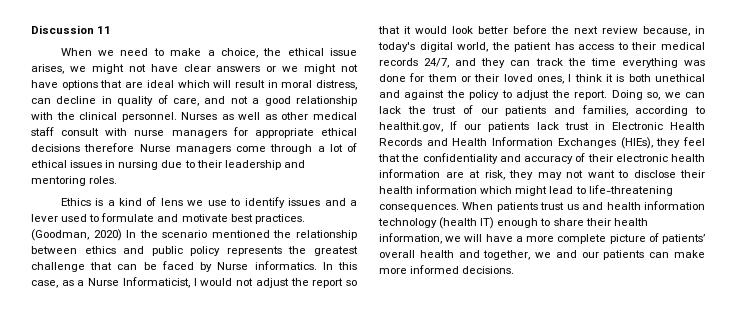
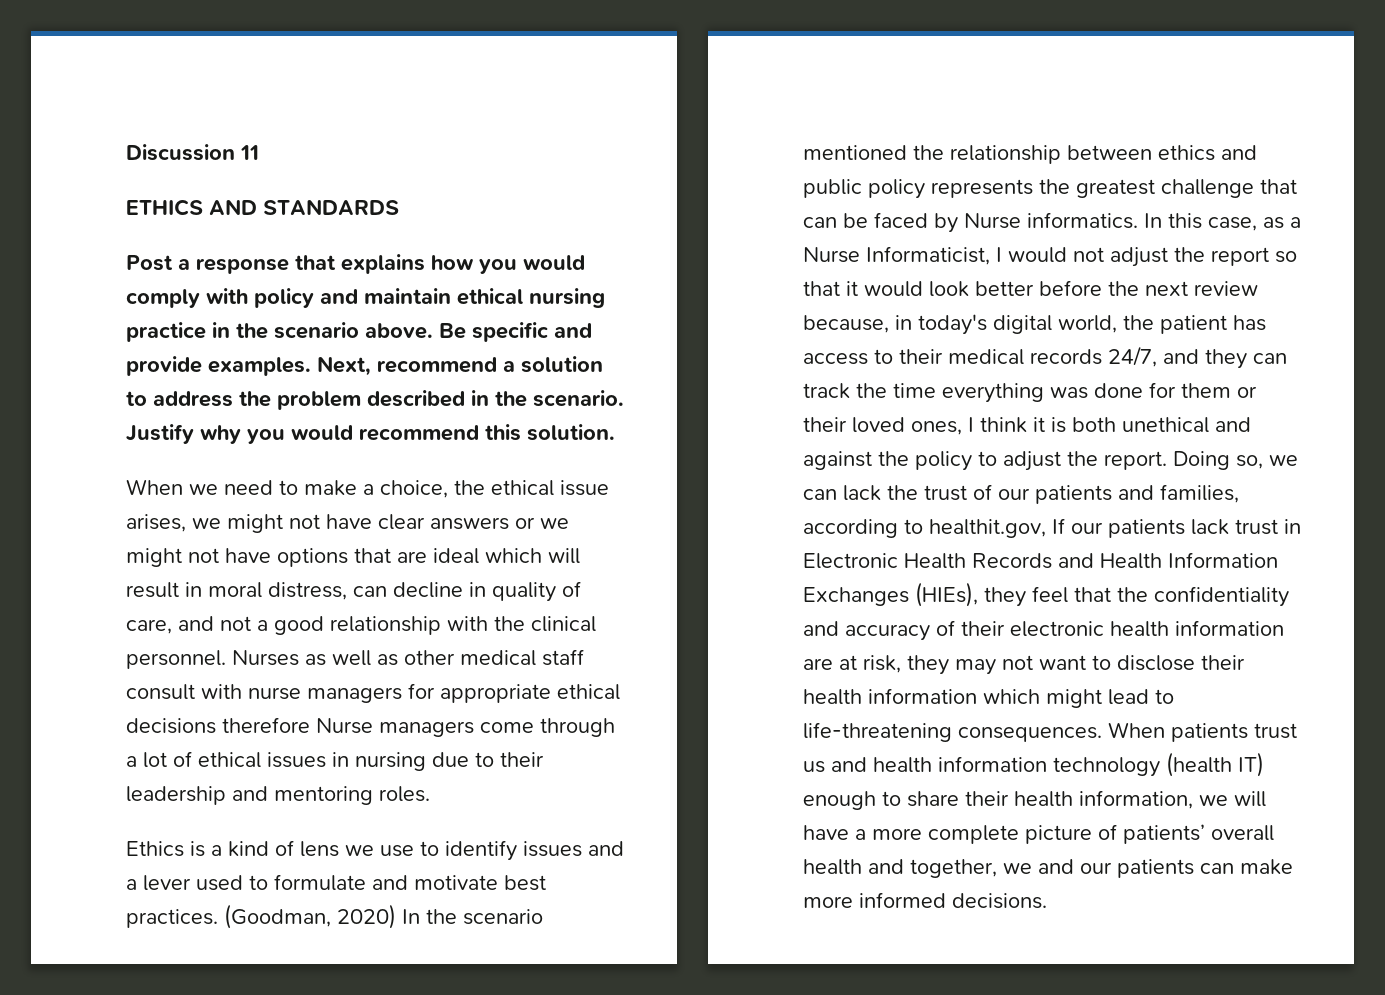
+ ETHICS AND STANDARDS
+ Post a response that explains how you would comply with policy and maintain ethical nursing practice in the scenario above. Be specific and provide examples. Next, recommend a solution to address the problem described in the scenario. Justify why you would recommend this solution.

